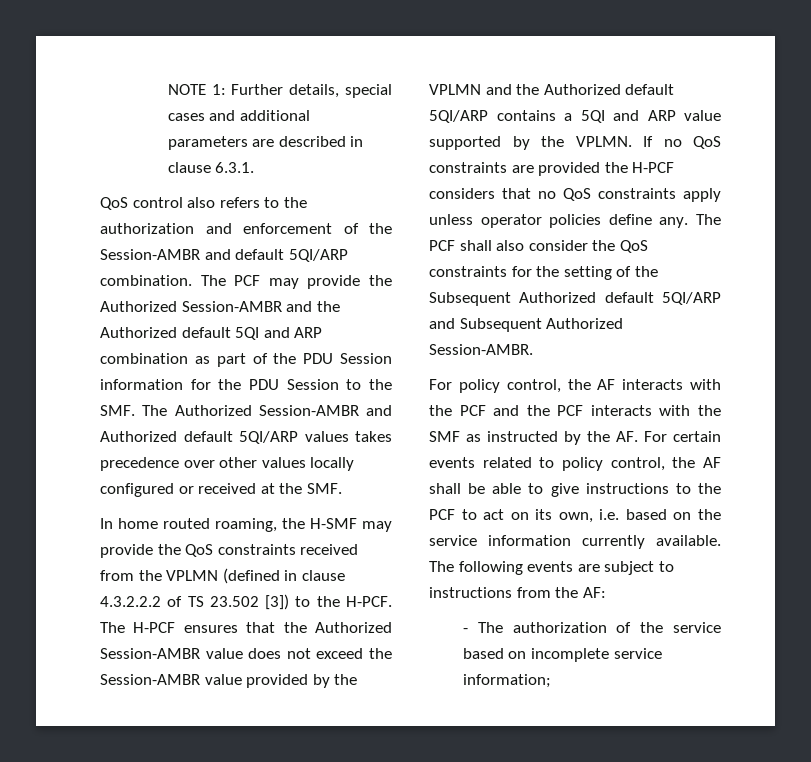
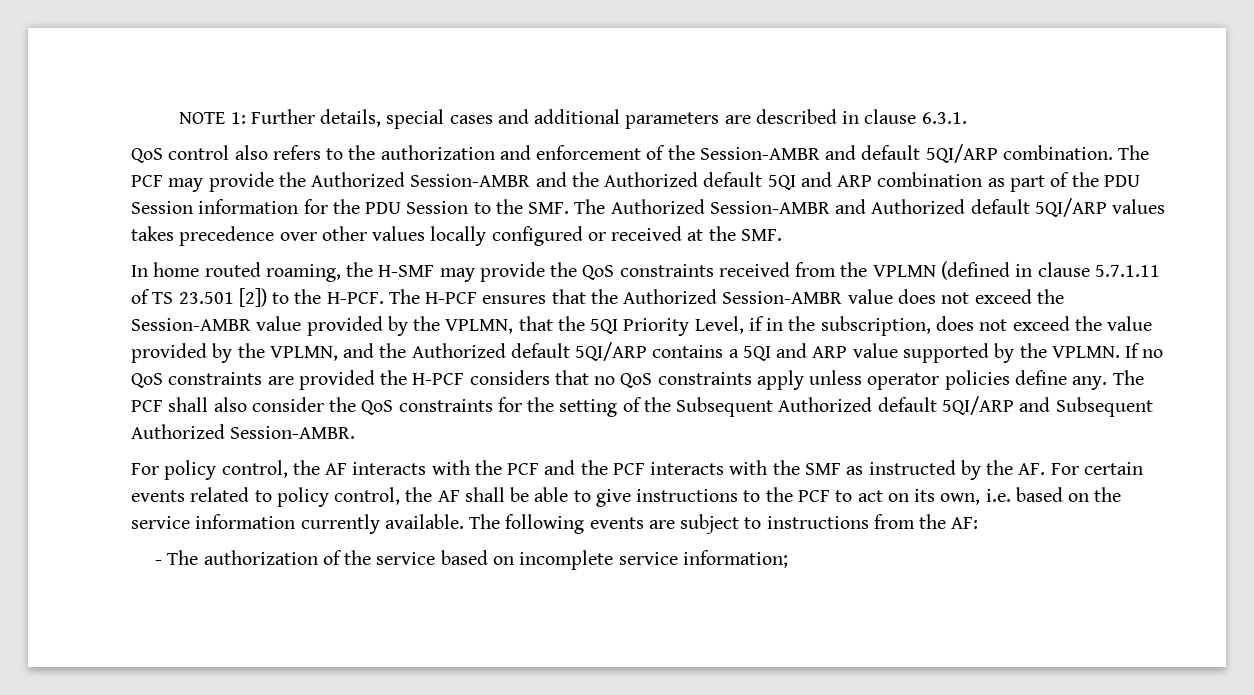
- In home routed roaming, the H-SMF may provide the QoS constraints received from the VPLMN (defined in clause 4.3.2.2.2 of TS 23.502 [3]) to the H-PCF.
+ In home routed roaming, the H-SMF may provide the QoS constraints received from the VPLMN (defined in clause 5.7.1.11 of TS 23.501 [2]) to the H-PCF.
- The H-PCF ensures that the Authorized Session-AMBR value does not exceed the Session-AMBR value provided by the VPLMN and the Authorized default 5QI/ARP contains a 5QI and ARP value supported by the VPLMN.
+ The H-PCF ensures that the Authorized Session-AMBR value does not exceed the Session-AMBR value provided by the VPLMN, that the 5QI Priority Level, if in the subscription, does not exceed the value provided by the VPLMN, and the Authorized default 5QI/ARP contains a 5QI and ARP value supported by the VPLMN.

